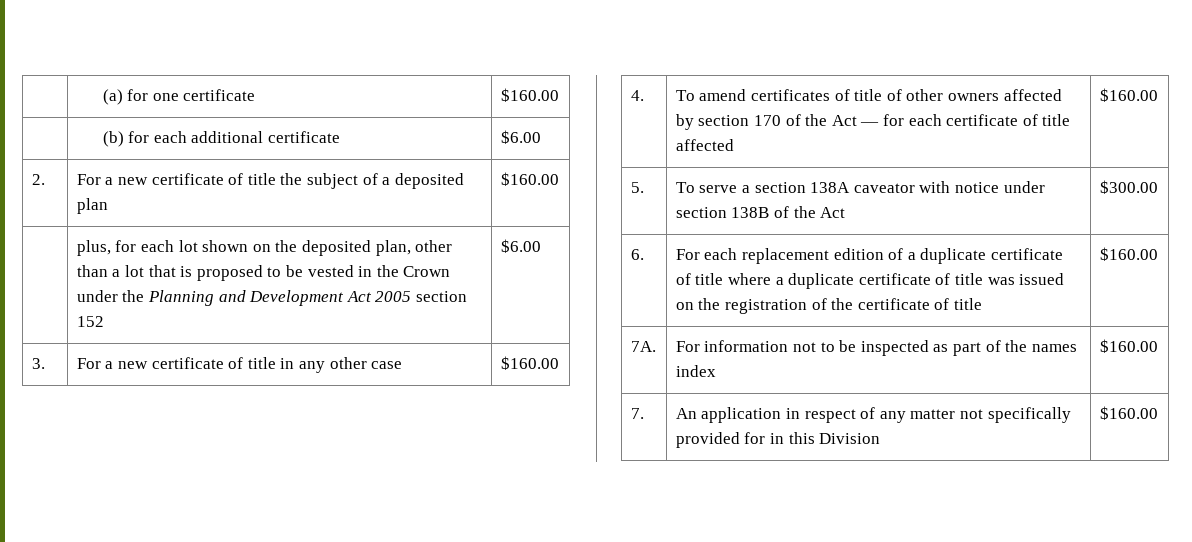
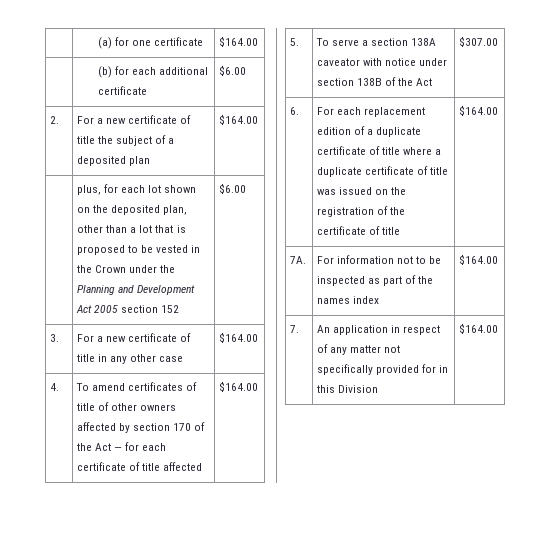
- | (a) for one certificate | $160.00
+ | (a) for one certificate | $164.00
- 2. | For a new certificate of title the subject of a deposited plan | $160.00
+ 2. | For a new certificate of title the subject of a deposited plan | $164.00
- 3. | For a new certificate of title in any other case | $160.00
+ 3. | For a new certificate of title in any other case | $164.00
- 4. | To amend certificates of title of other owners affected by section 170 of the Act — for each certificate of title affected | $160.00
+ 4. | To amend certificates of title of other owners affected by section 170 of the Act — for each certificate of title affected | $164.00
- 5. | To serve a section 138A caveator with notice under section 138B of the Act | $300.00
+ 5. | To serve a section 138A caveator with notice under section 138B of the Act | $307.00
- 6. | For each replacement edition of a duplicate certificate of title where a duplicate certificate of title was issued on the registration of the certificate of title | $160.00
+ 6. | For each replacement edition of a duplicate certificate of title where a duplicate certificate of title was issued on the registration of the certificate of title | $164.00
- 7A. | For information not to be inspected as part of the names index | $160.00
+ 7A. | For information not to be inspected as part of the names index | $164.00
- 7. | An application in respect of any matter not specifically provided for in this Division | $160.00
+ 7. | An application in respect of any matter not specifically provided for in this Division | $164.00

